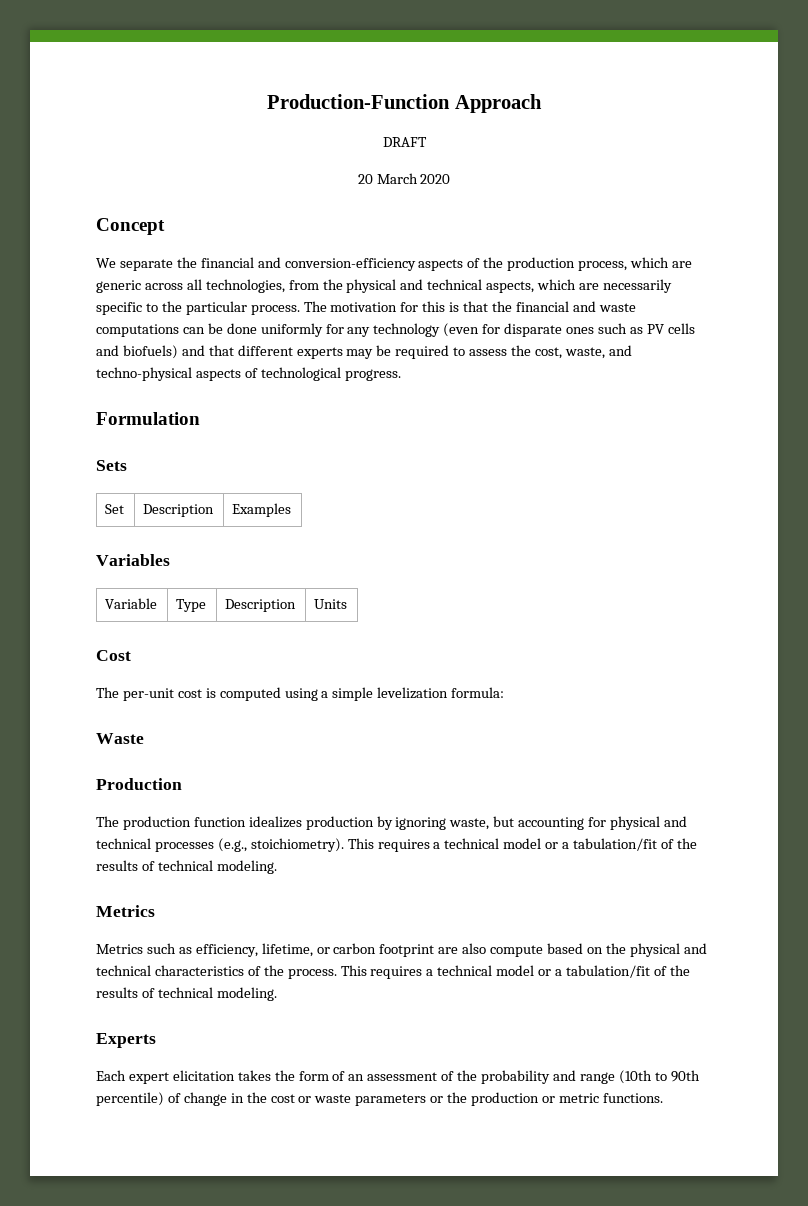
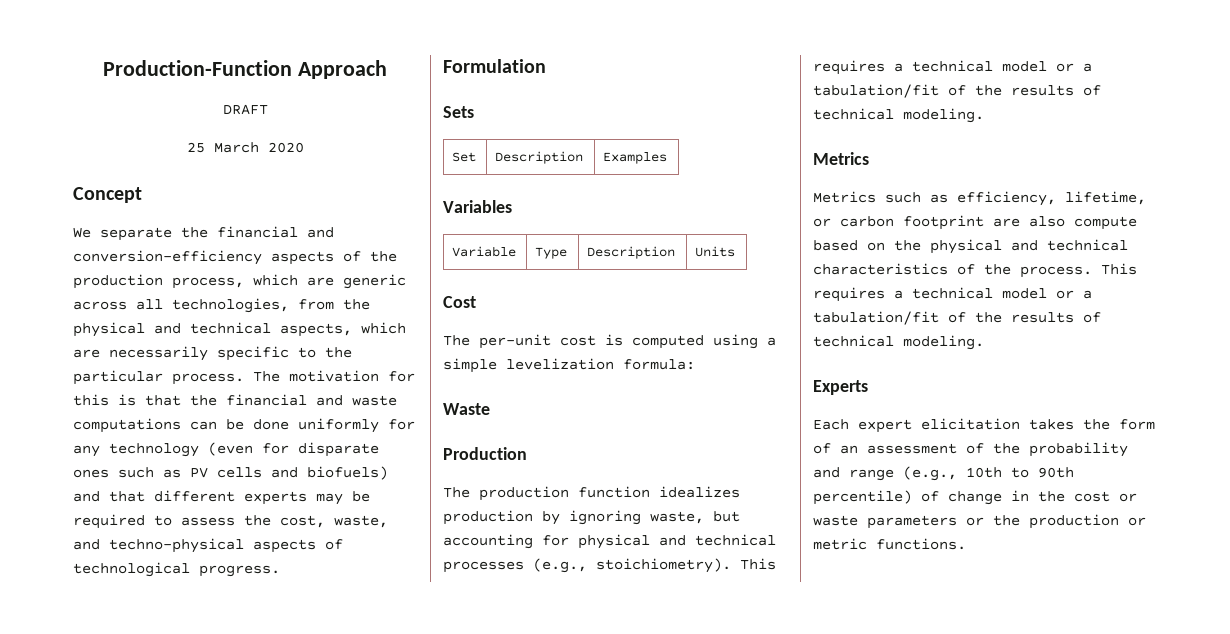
- 20 March 2020
+ 25 March 2020
- Each expert elicitation takes the form of an assessment of the probability and range (10th to 90th percentile) of change in the cost or waste parameters or the production or metric functions.
+ Each expert elicitation takes the form of an assessment of the probability and range (e.g., 10th to 90th percentile) of change in the cost or waste parameters or the production or metric functions.

